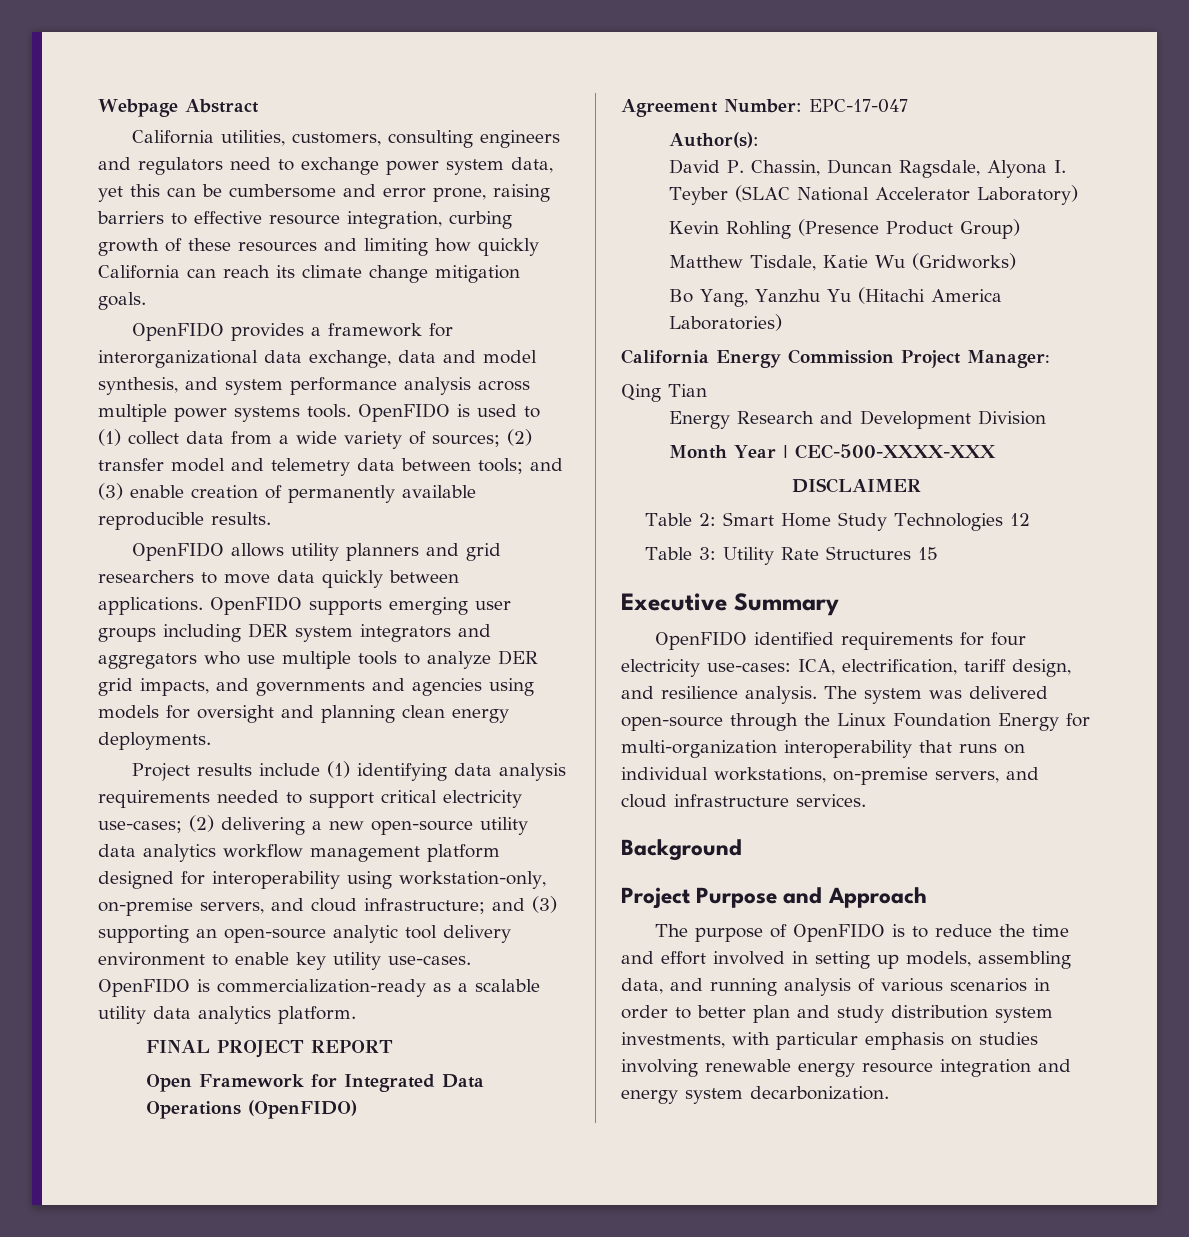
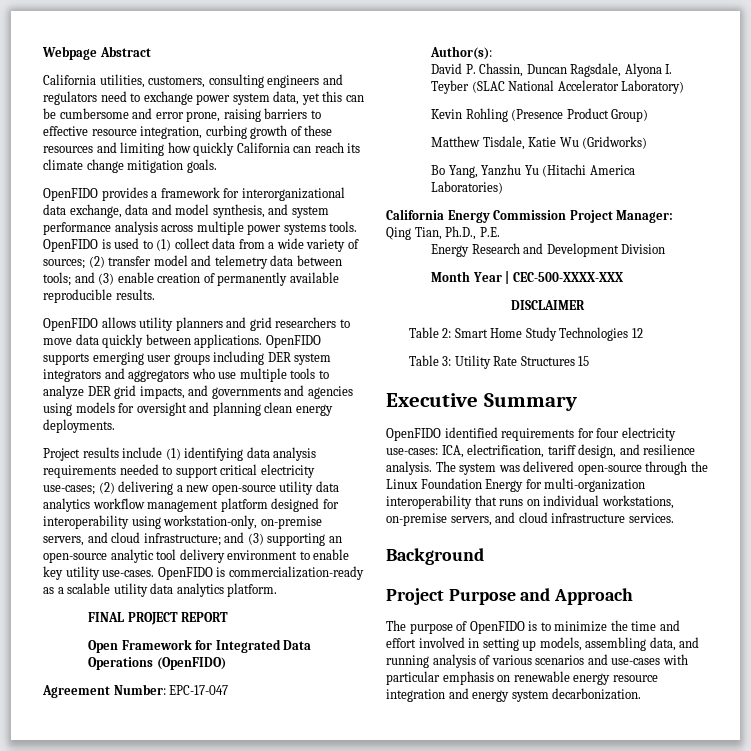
- Qing Tian
+ Qing Tian, Ph.D., P.E.
- The purpose of OpenFIDO is to reduce the time and effort involved in setting up models, assembling data, and running analysis of various scenarios in order to better plan and study distribution system investments, with particular emphasis on studies involving renewable energy resource integration and energy system decarbonization.
+ The purpose of OpenFIDO is to minimize the time and effort involved in setting up models, assembling data, and running analysis of various scenarios and use-cases with particular emphasis on renewable energy resource integration and energy system decarbonization.

